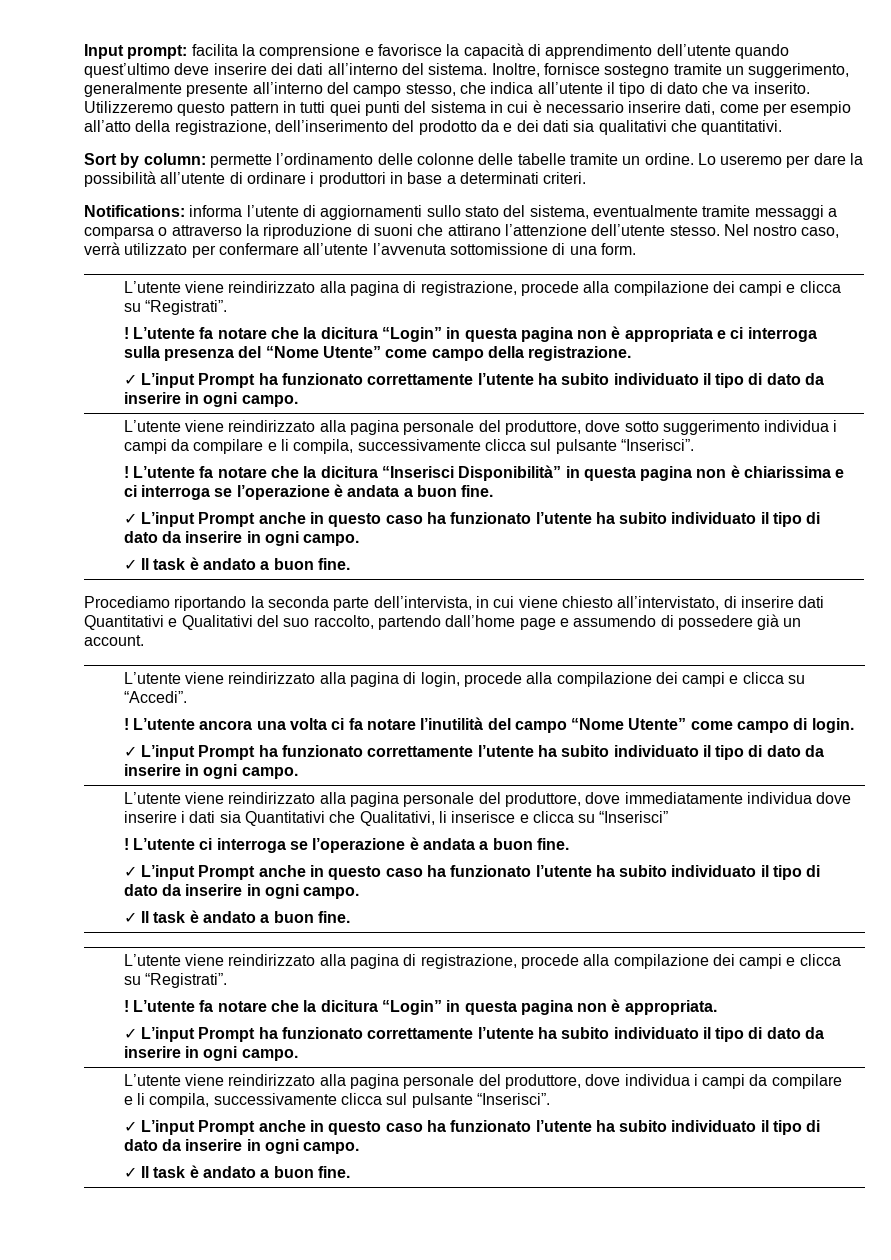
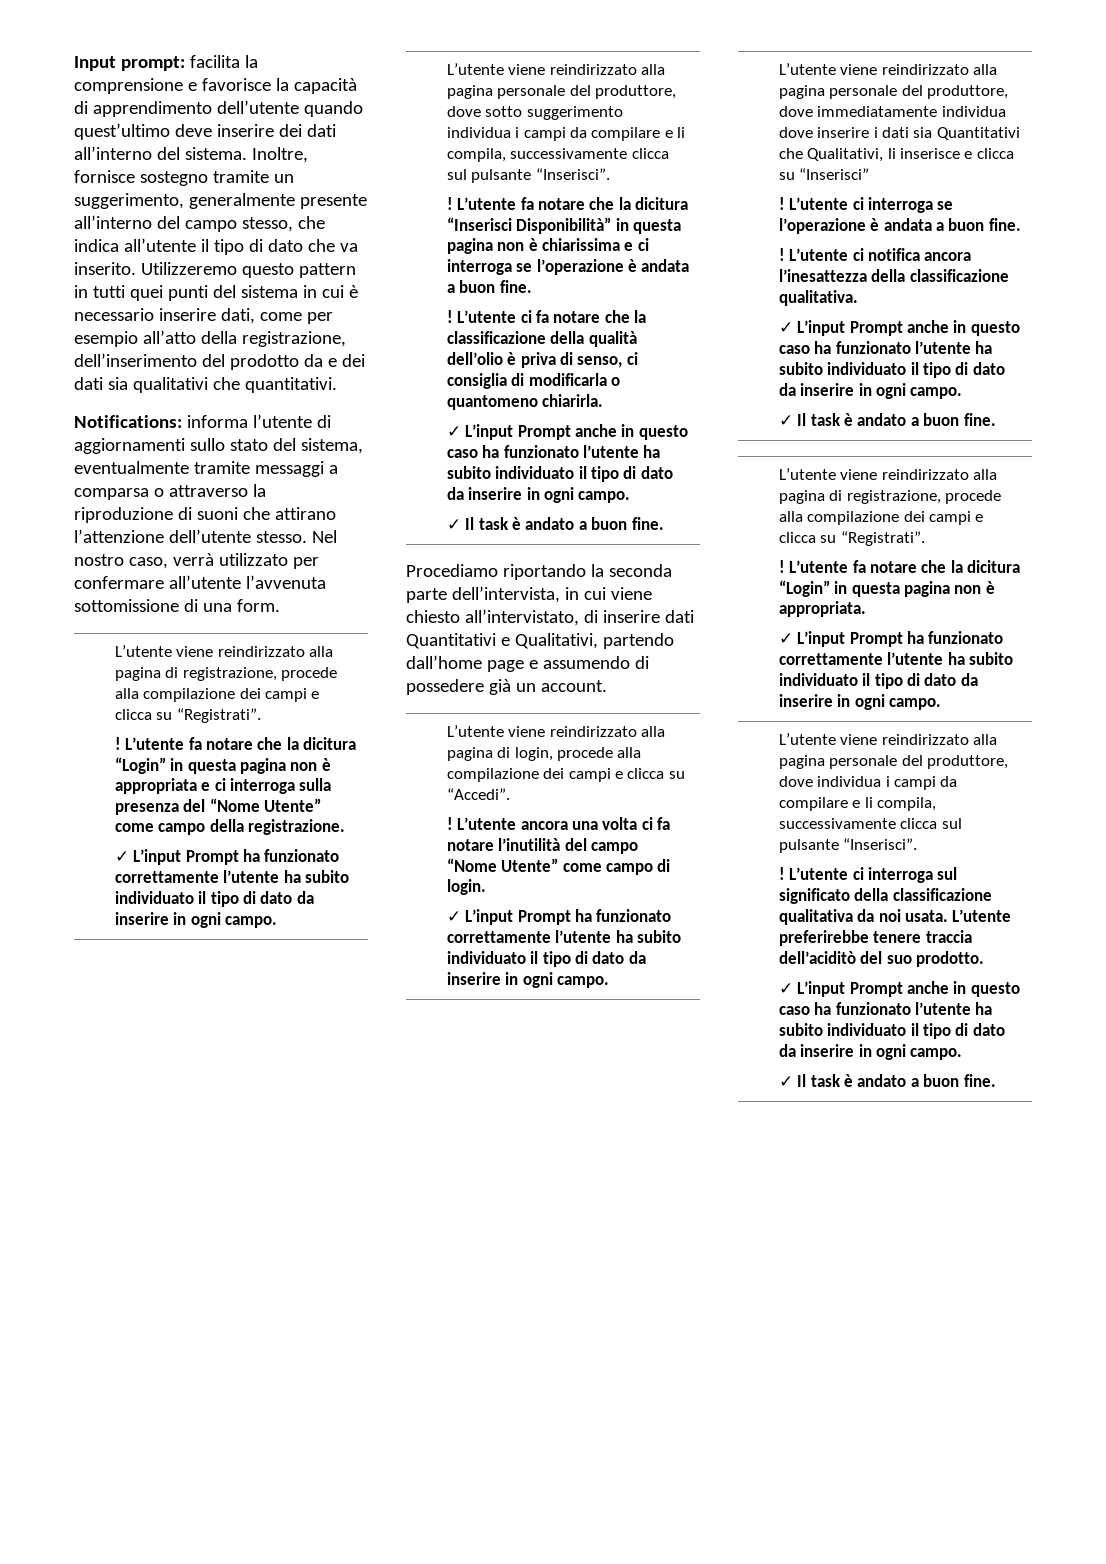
- Sort by column: permette l’ordinamento delle colonne delle tabelle tramite un ordine. Lo useremo per dare la possibilità all’utente di ordinare i produttori in base a determinati criteri.
+ ! L’utente ci fa notare che la classificazione della qualità dell’olio è priva di senso, ci consiglia di modificarla o quantomeno chiarirla.
- Procediamo riportando la seconda parte dell’intervista, in cui viene chiesto all’intervistato, di inserire dati Quantitativi e Qualitativi del suo raccolto, partendo dall’home page e assumendo di possedere già un account.
+ Procediamo riportando la seconda parte dell’intervista, in cui viene chiesto all’intervistato, di inserire dati Quantitativi e Qualitativi, partendo dall’home page e assumendo di possedere già un account.
+ ! L’utente ci notifica ancora l’inesattezza della classificazione qualitativa.
+ ! L’utente ci interroga sul significato della classificazione qualitativa da noi usata. L’utente preferirebbe tenere traccia dell’aciditò del suo prodotto.

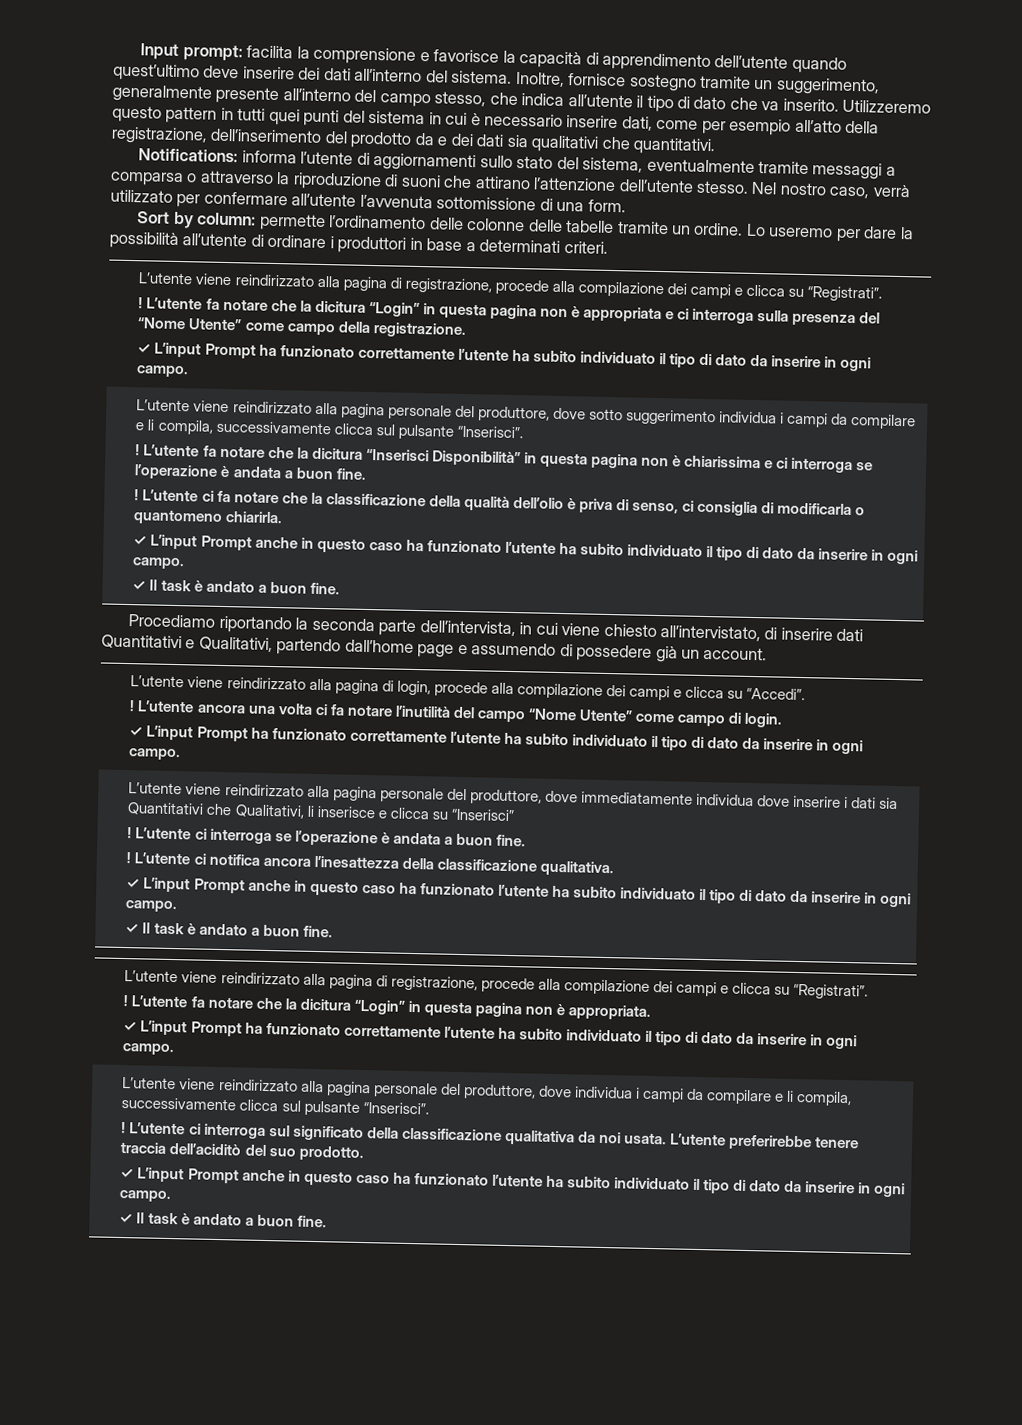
+ Sort by column: permette l’ordinamento delle colonne delle tabelle tramite un ordine. Lo useremo per dare la possibilità all’utente di ordinare i produttori in base a determinati criteri.

